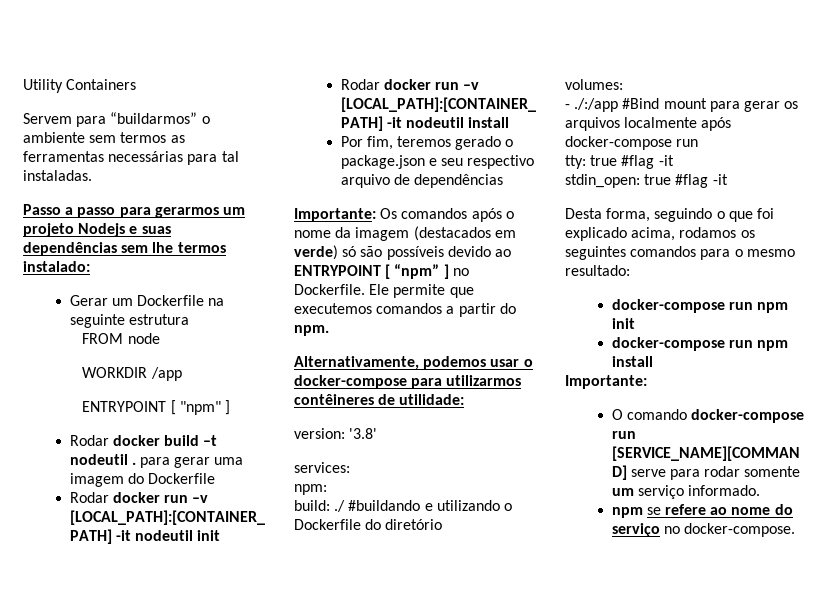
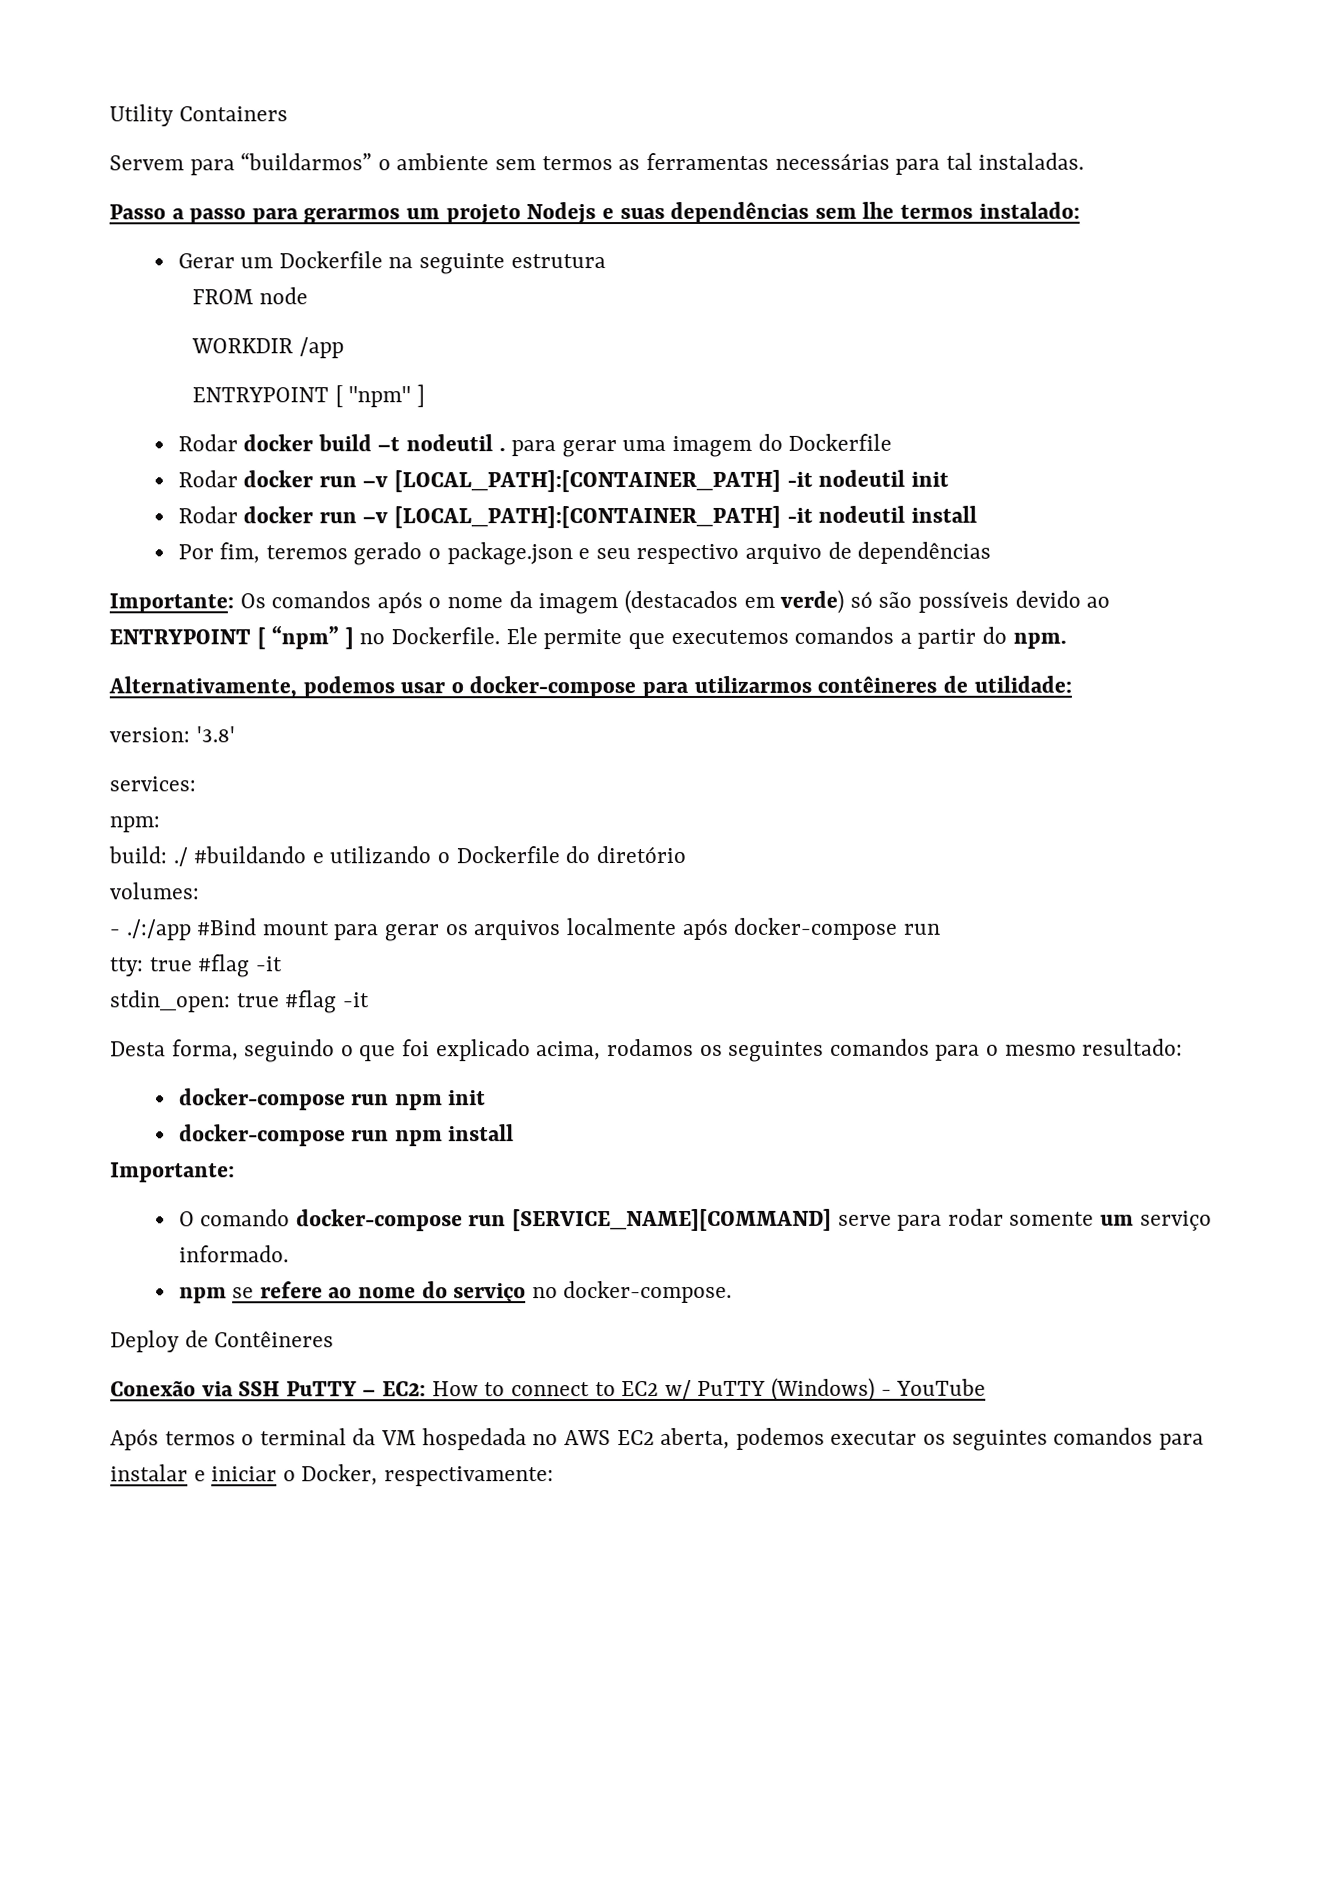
+ Deploy de Contêineres
+ Conexão via SSH PuTTY – EC2: How to connect to EC2 w/ PuTTY (Windows) - YouTube
+ Após termos o terminal da VM hospedada no AWS EC2 aberta, podemos executar os seguintes comandos para instalar e iniciar o Docker, respectivamente:

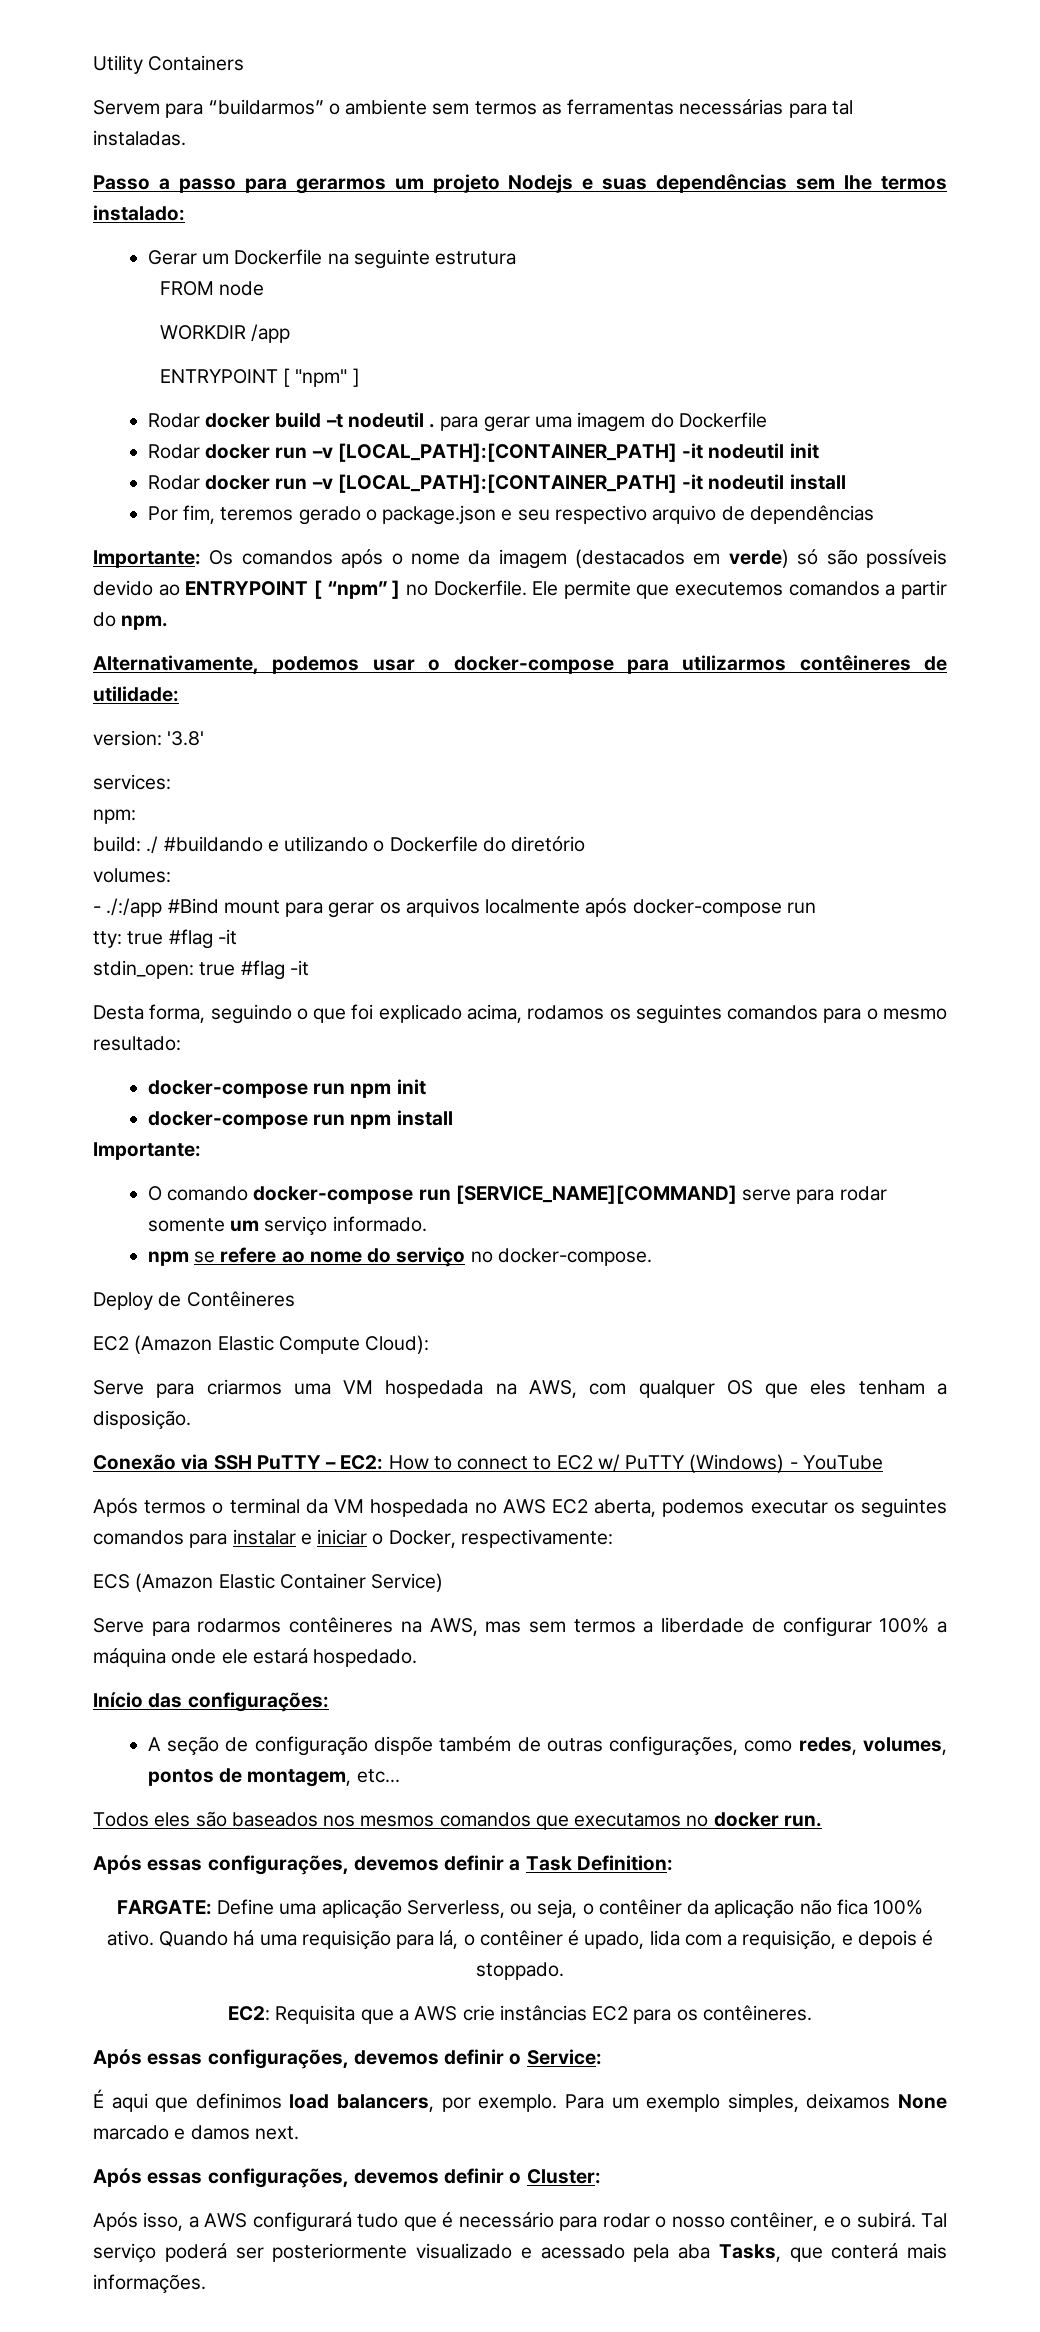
+ EC2 (Amazon Elastic Compute Cloud):
+ Serve para criarmos uma VM hospedada na AWS, com qualquer OS que eles tenham a disposição.
+ ECS (Amazon Elastic Container Service)
+ Serve para rodarmos contêineres na AWS, mas sem termos a liberdade de configurar 100% a máquina onde ele estará hospedado.
+ Início das configurações:
+ A seção de configuração dispõe também de outras configurações, como redes, volumes, pontos de montagem, etc...
+ Todos eles são baseados nos mesmos comandos que executamos no docker run.
+ Após essas configurações, devemos definir a Task Definition:
+ FARGATE: Define uma aplicação Serverless, ou seja, o contêiner da aplicação não fica 100% ativo. Quando há uma requisição para lá, o contêiner é upado, lida com a requisição, e depois é stoppado.
+ EC2: Requisita que a AWS crie instâncias EC2 para os contêineres.
+ Após essas configurações, devemos definir o Service:
+ É aqui que definimos load balancers, por exemplo. Para um exemplo simples, deixamos None marcado e damos next.
+ Após essas configurações, devemos definir o Cluster:
+ Após isso, a AWS configurará tudo que é necessário para rodar o nosso contêiner, e o subirá. Tal serviço poderá ser posteriormente visualizado e acessado pela aba Tasks, que conterá mais informações.

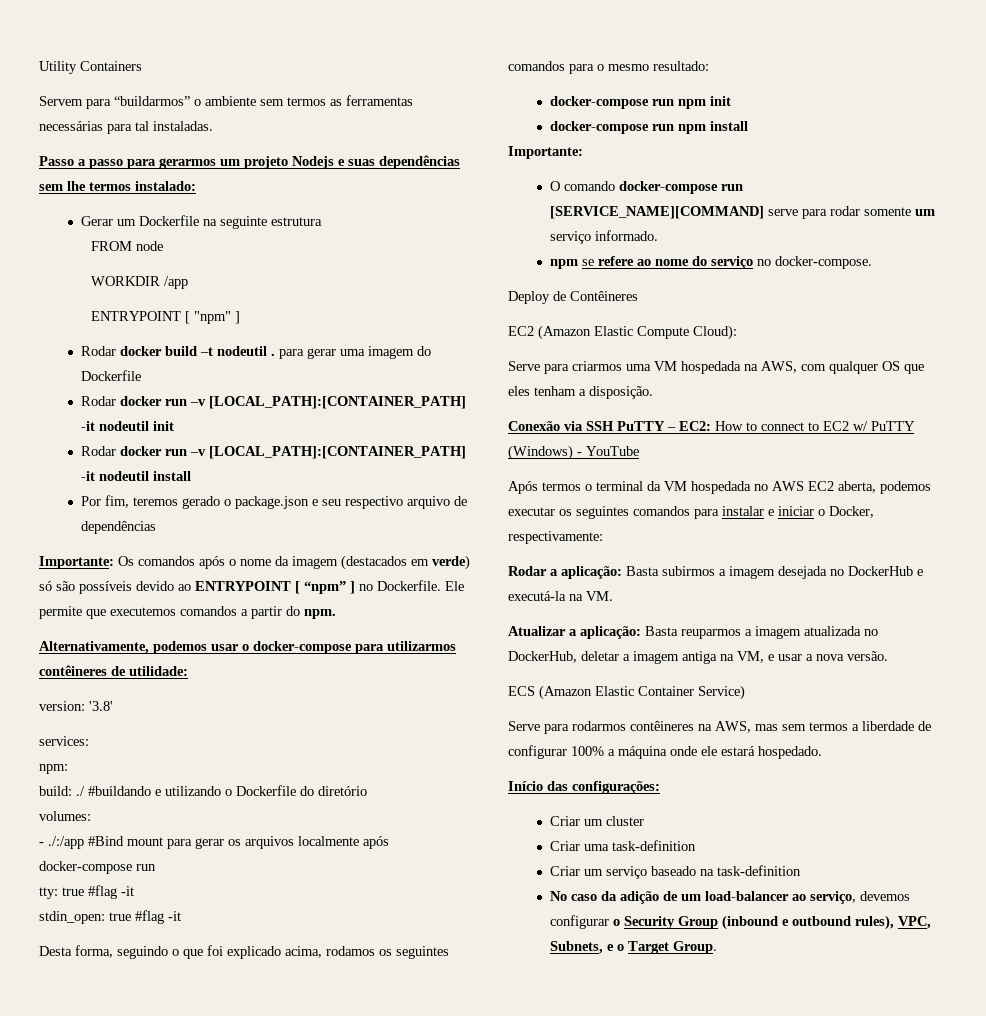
+ Rodar a aplicação: Basta subirmos a imagem desejada no DockerHub e executá-la na VM.
+ Atualizar a aplicação: Basta reuparmos a imagem atualizada no DockerHub, deletar a imagem antiga na VM, e usar a nova versão.
- A seção de configuração dispõe também de outras configurações, como redes, volumes, pontos de montagem, etc...
- Todos eles são baseados nos mesmos comandos que executamos no docker run.
- Após essas configurações, devemos definir a Task Definition:
- FARGATE: Define uma aplicação Serverless, ou seja, o contêiner da aplicação não fica 100% ativo. Quando há uma requisição para lá, o contêiner é upado, lida com a requisição, e depois é stoppado.
- EC2: Requisita que a AWS crie instâncias EC2 para os contêineres.
- Após essas configurações, devemos definir o Service:
- É aqui que definimos load balancers, por exemplo. Para um exemplo simples, deixamos None marcado e damos next.
- Após essas configurações, devemos definir o Cluster:
- Após isso, a AWS configurará tudo que é necessário para rodar o nosso contêiner, e o subirá. Tal serviço poderá ser posteriormente visualizado e acessado pela aba Tasks, que conterá mais informações.
+ Criar um cluster
+ Criar uma task-definition
+ Criar um serviço baseado na task-definition
+ No caso da adição de um load-balancer ao serviço, devemos configurar o Security Group (inbound e outbound rules), VPC, Subnets, e o Target Group.

